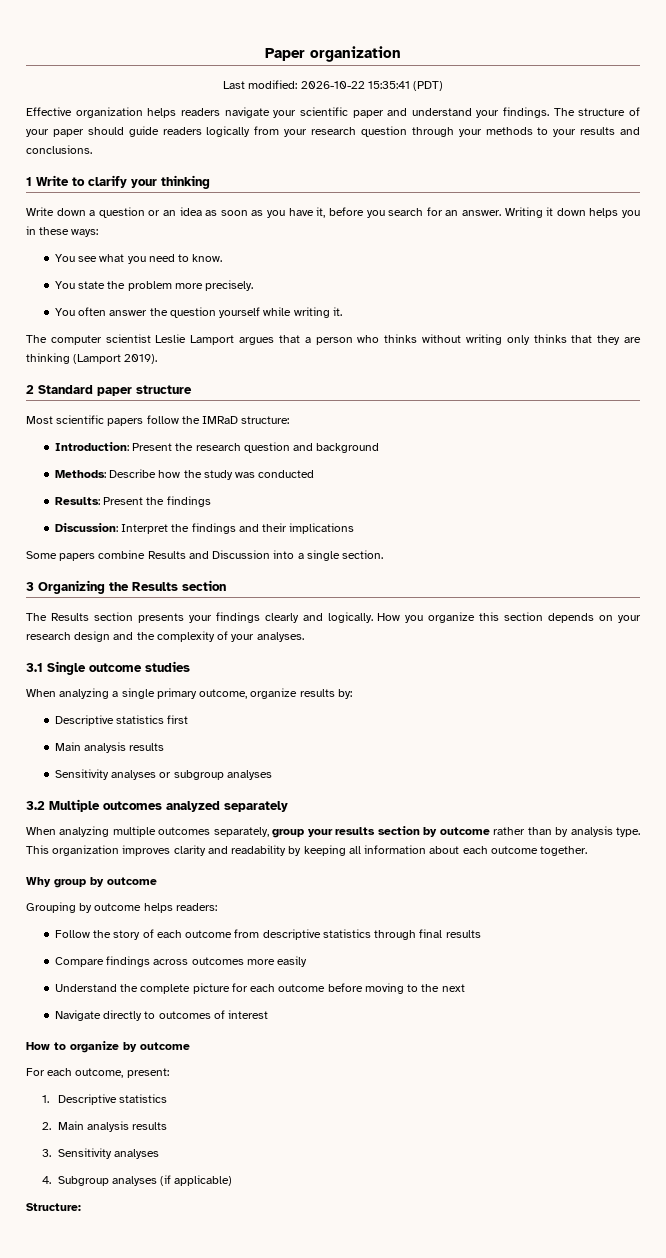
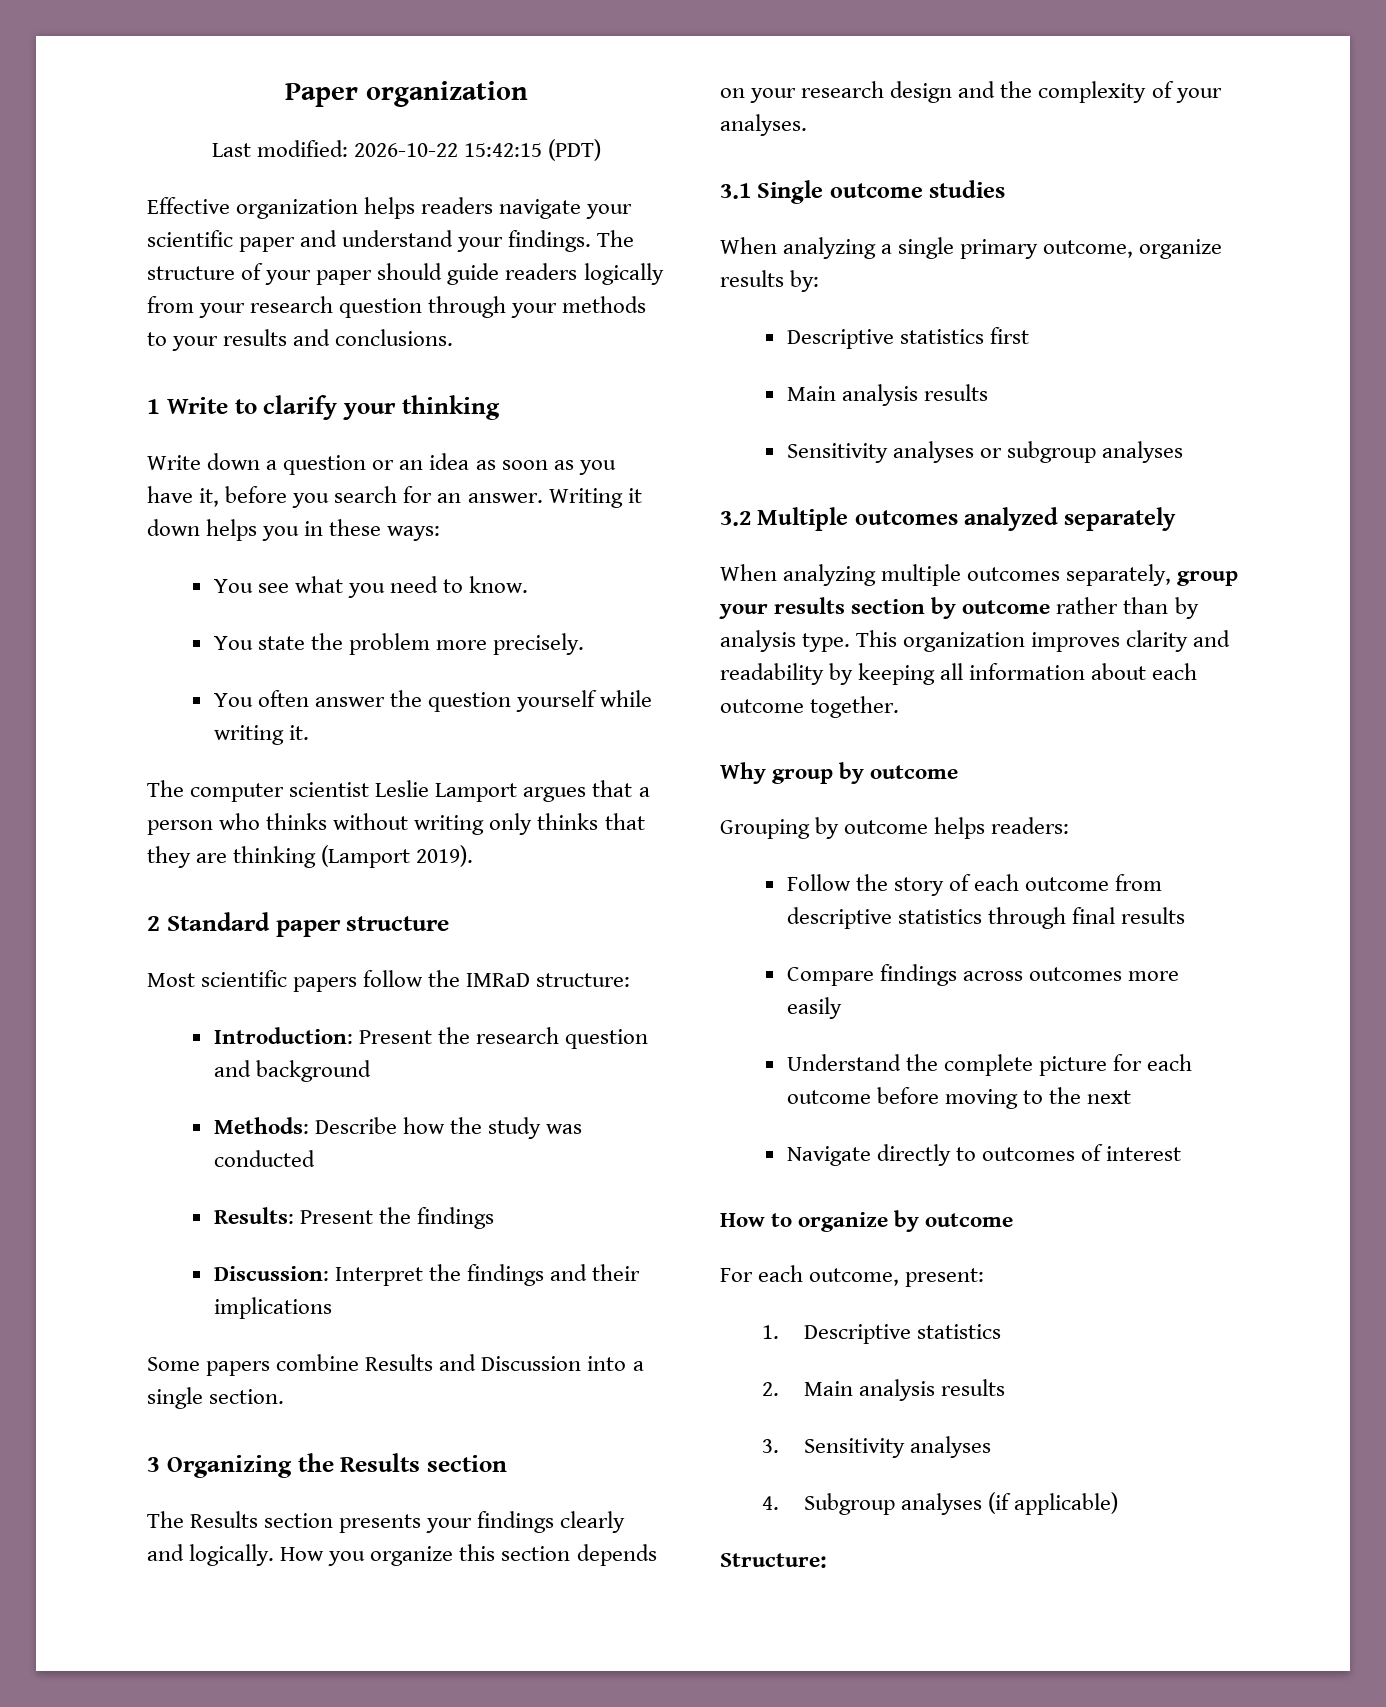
- Last modified: 2026-10-22 15:35:41 (PDT)
+ Last modified: 2026-10-22 15:42:15 (PDT)

